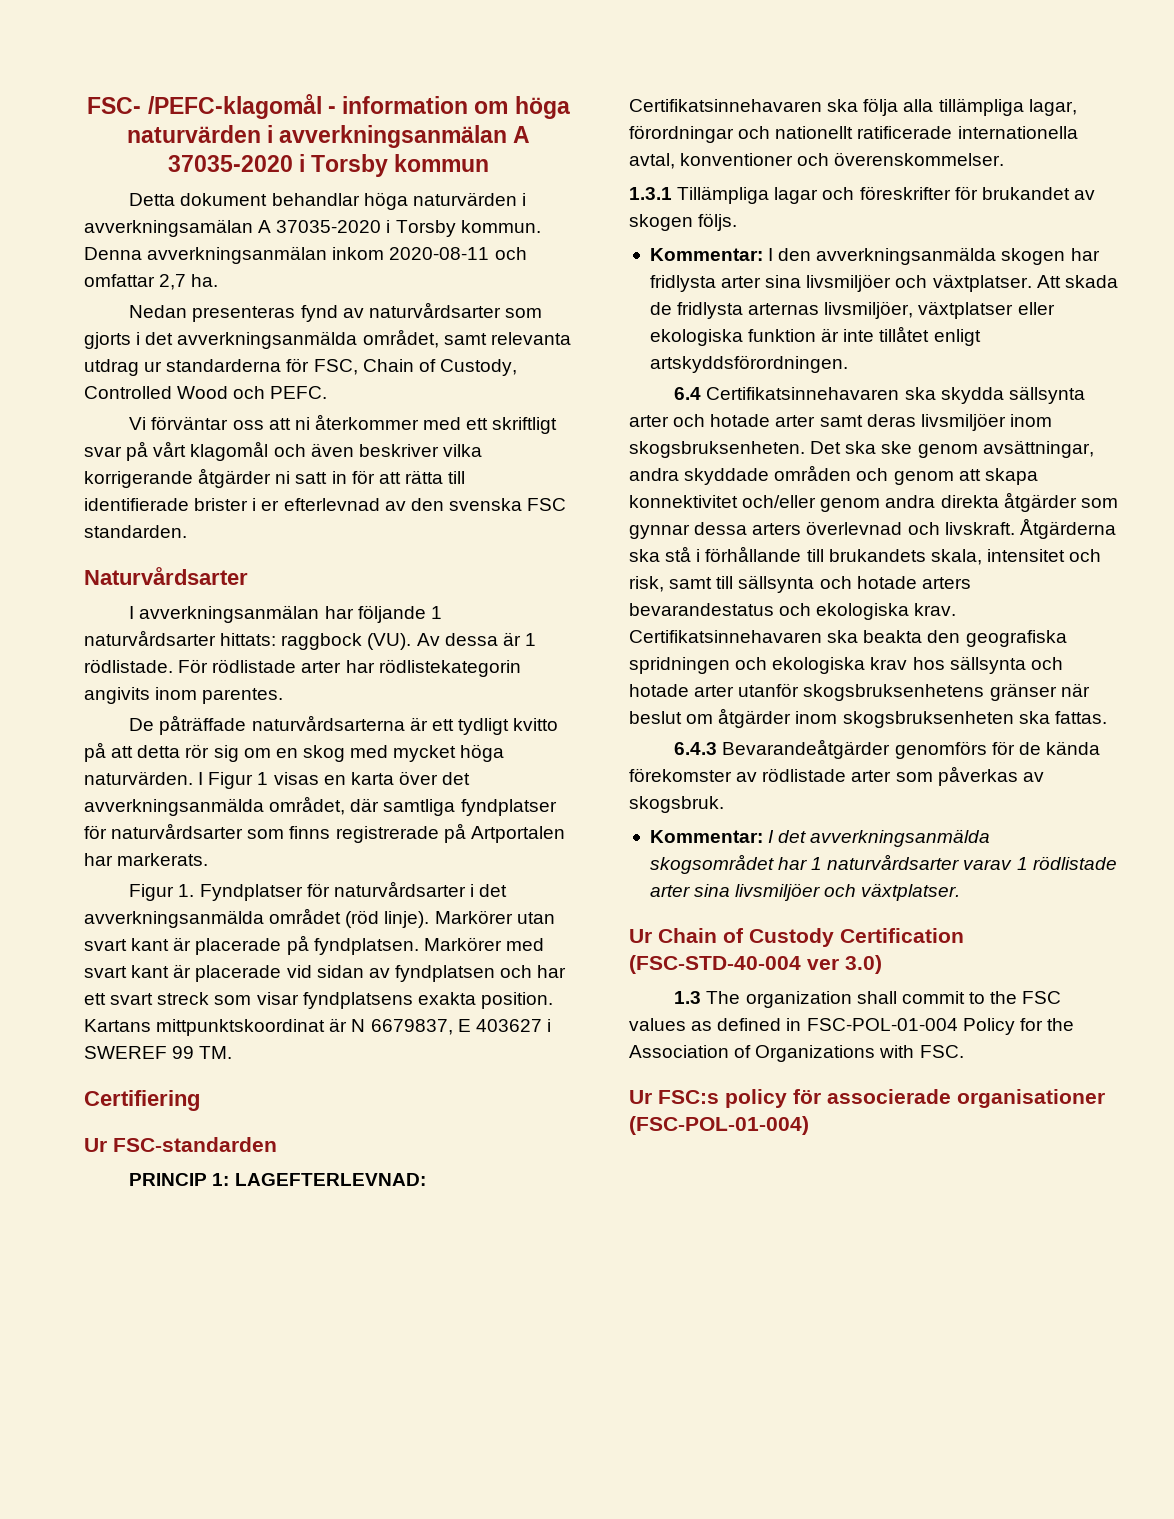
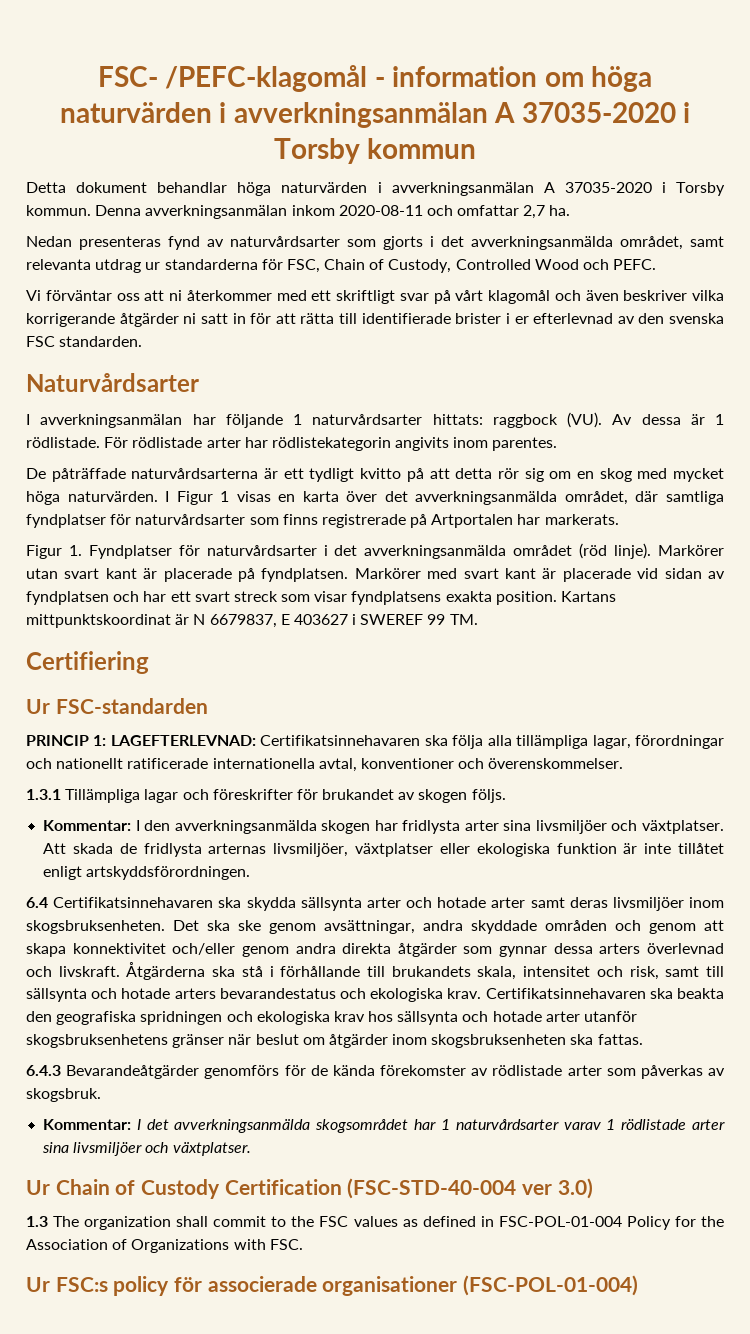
- Detta dokument behandlar höga naturvärden i avverkningsamälan A 37035-2020 i Torsby kommun.
+ Detta dokument behandlar höga naturvärden i avverkningsanmälan A 37035-2020 i Torsby kommun.

